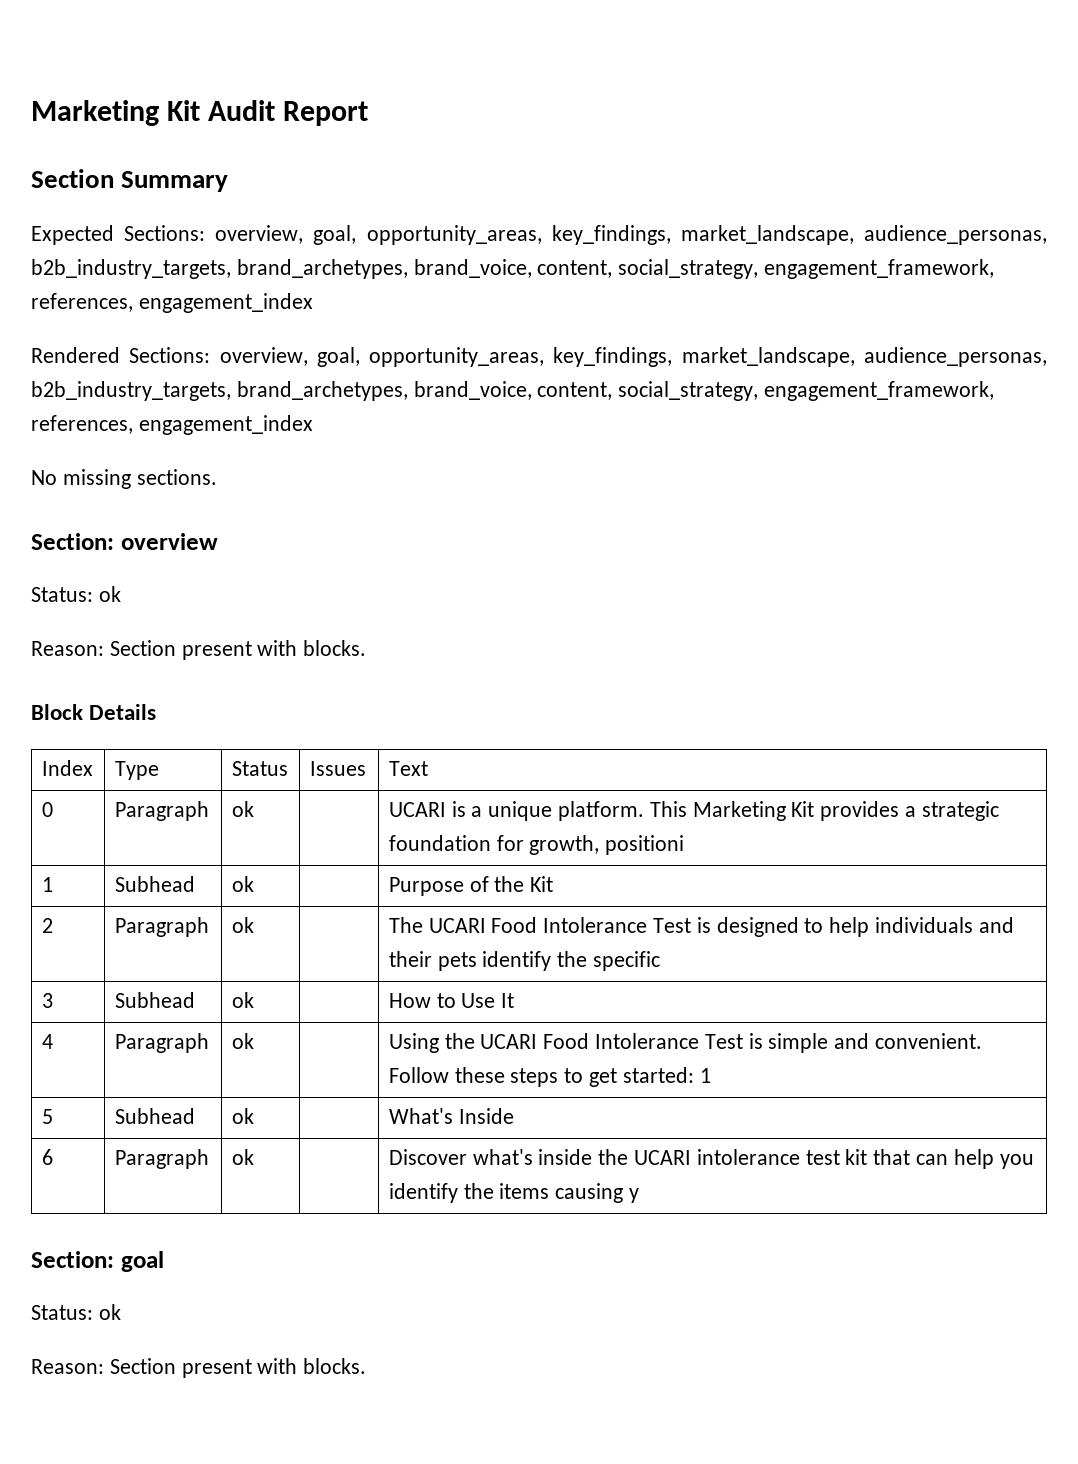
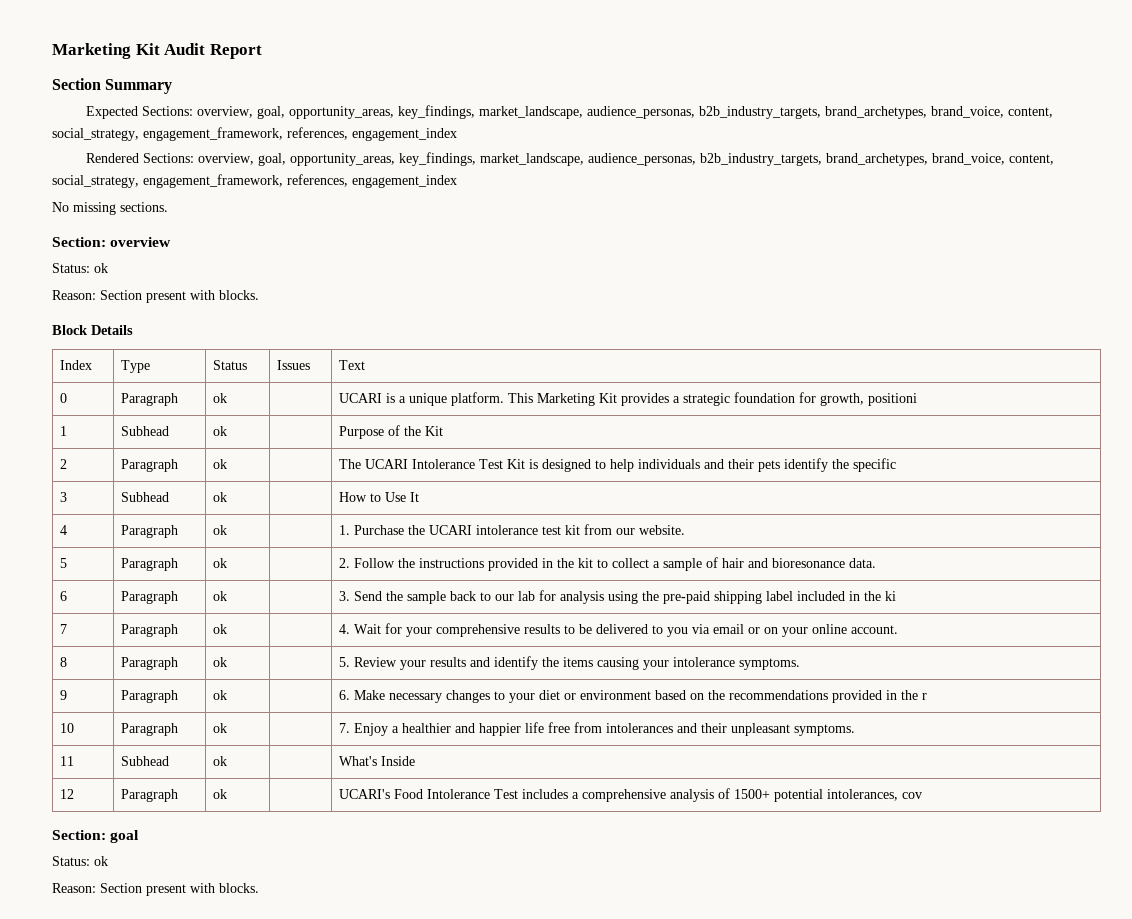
- 2 | Paragraph | ok | | The UCARI Food Intolerance Test is designed to help individuals and their pets identify the specific
+ 2 | Paragraph | ok | | The UCARI Intolerance Test Kit is designed to help individuals and their pets identify the specific
- 4 | Paragraph | ok | | Using the UCARI Food Intolerance Test is simple and convenient. Follow these steps to get started: 1
- 5 | Subhead | ok | | What's Inside
+ 4 | Paragraph | ok | | 1. Purchase the UCARI intolerance test kit from our website.
+ 5 | Paragraph | ok | | 2. Follow the instructions provided in the kit to collect a sample of hair and bioresonance data.
+ 6 | Paragraph | ok | | 3. Send the sample back to our lab for analysis using the pre-paid shipping label included in the ki
+ 7 | Paragraph | ok | | 4. Wait for your comprehensive results to be delivered to you via email or on your online account.
+ 8 | Paragraph | ok | | 5. Review your results and identify the items causing your intolerance symptoms.
+ 9 | Paragraph | ok | | 6. Make necessary changes to your diet or environment based on the recommendations provided in the r
+ 10 | Paragraph | ok | | 7. Enjoy a healthier and happier life free from intolerances and their unpleasant symptoms.
+ 11 | Subhead | ok | | What's Inside
- 6 | Paragraph | ok | | Discover what's inside the UCARI intolerance test kit that can help you identify the items causing y
+ 12 | Paragraph | ok | | UCARI's Food Intolerance Test includes a comprehensive analysis of 1500+ potential intolerances, cov

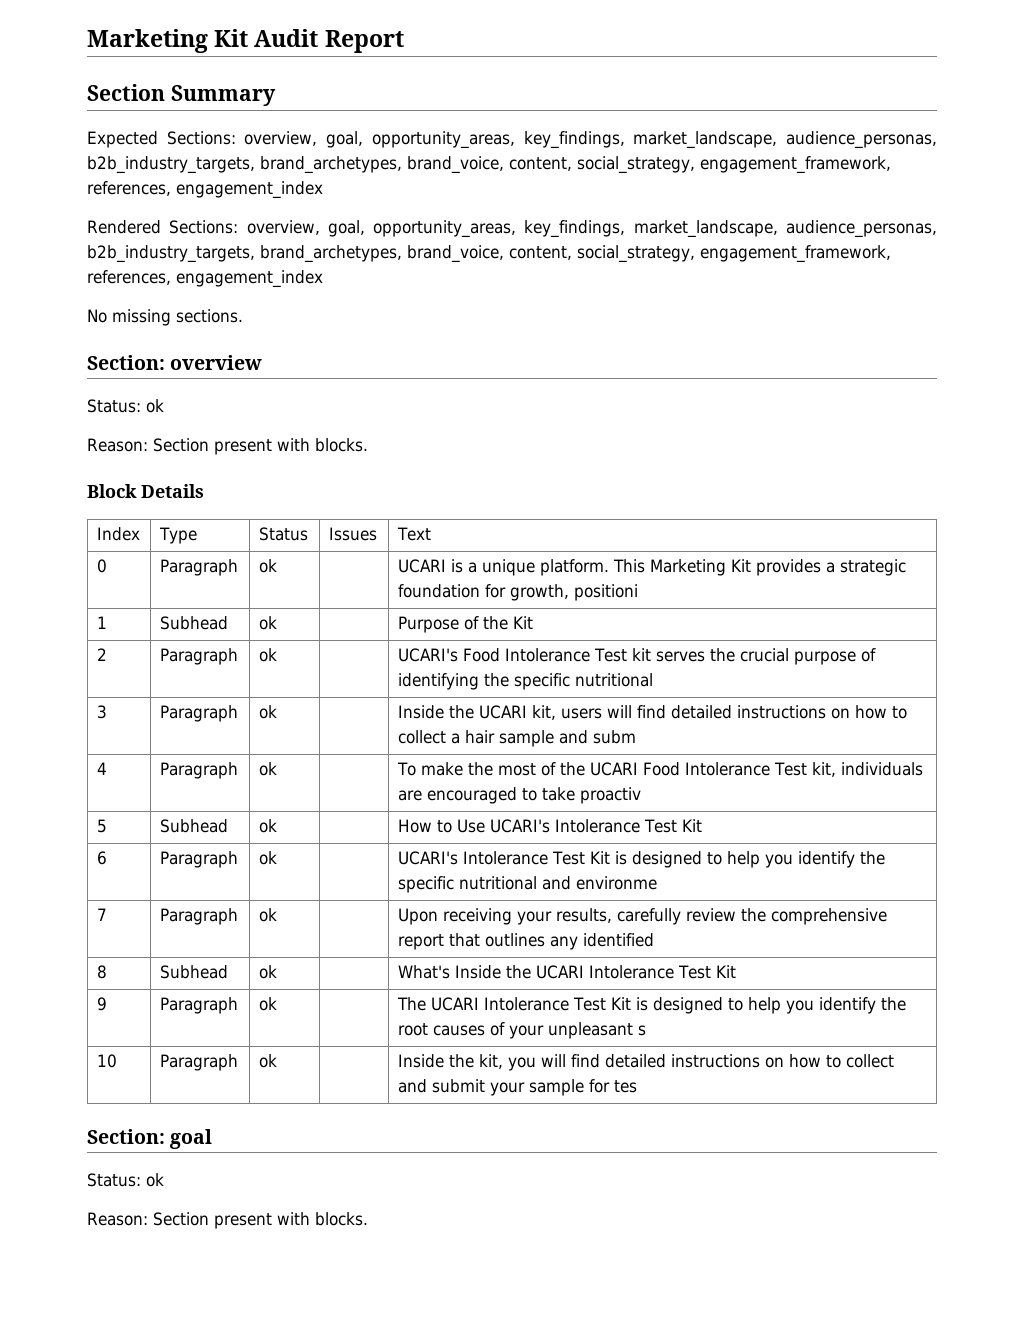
- 2 | Paragraph | ok | | The UCARI Intolerance Test Kit is designed to help individuals and their pets identify the specific
- 3 | Subhead | ok | | How to Use It
- 4 | Paragraph | ok | | 1. Purchase the UCARI intolerance test kit from our website.
- 5 | Paragraph | ok | | 2. Follow the instructions provided in the kit to collect a sample of hair and bioresonance data.
- 6 | Paragraph | ok | | 3. Send the sample back to our lab for analysis using the pre-paid shipping label included in the ki
- 7 | Paragraph | ok | | 4. Wait for your comprehensive results to be delivered to you via email or on your online account.
- 8 | Paragraph | ok | | 5. Review your results and identify the items causing your intolerance symptoms.
- 9 | Paragraph | ok | | 6. Make necessary changes to your diet or environment based on the recommendations provided in the r
- 10 | Paragraph | ok | | 7. Enjoy a healthier and happier life free from intolerances and their unpleasant symptoms.
- 11 | Subhead | ok | | What's Inside
- 12 | Paragraph | ok | | UCARI's Food Intolerance Test includes a comprehensive analysis of 1500+ potential intolerances, cov
+ 2 | Paragraph | ok | | UCARI's Food Intolerance Test kit serves the crucial purpose of identifying the specific nutritional
+ 3 | Paragraph | ok | | Inside the UCARI kit, users will find detailed instructions on how to collect a hair sample and subm
+ 4 | Paragraph | ok | | To make the most of the UCARI Food Intolerance Test kit, individuals are encouraged to take proactiv
+ 5 | Subhead | ok | | How to Use UCARI's Intolerance Test Kit
+ 6 | Paragraph | ok | | UCARI's Intolerance Test Kit is designed to help you identify the specific nutritional and environme
+ 7 | Paragraph | ok | | Upon receiving your results, carefully review the comprehensive report that outlines any identified
+ 8 | Subhead | ok | | What's Inside the UCARI Intolerance Test Kit
+ 9 | Paragraph | ok | | The UCARI Intolerance Test Kit is designed to help you identify the root causes of your unpleasant s
+ 10 | Paragraph | ok | | Inside the kit, you will find detailed instructions on how to collect and submit your sample for tes

